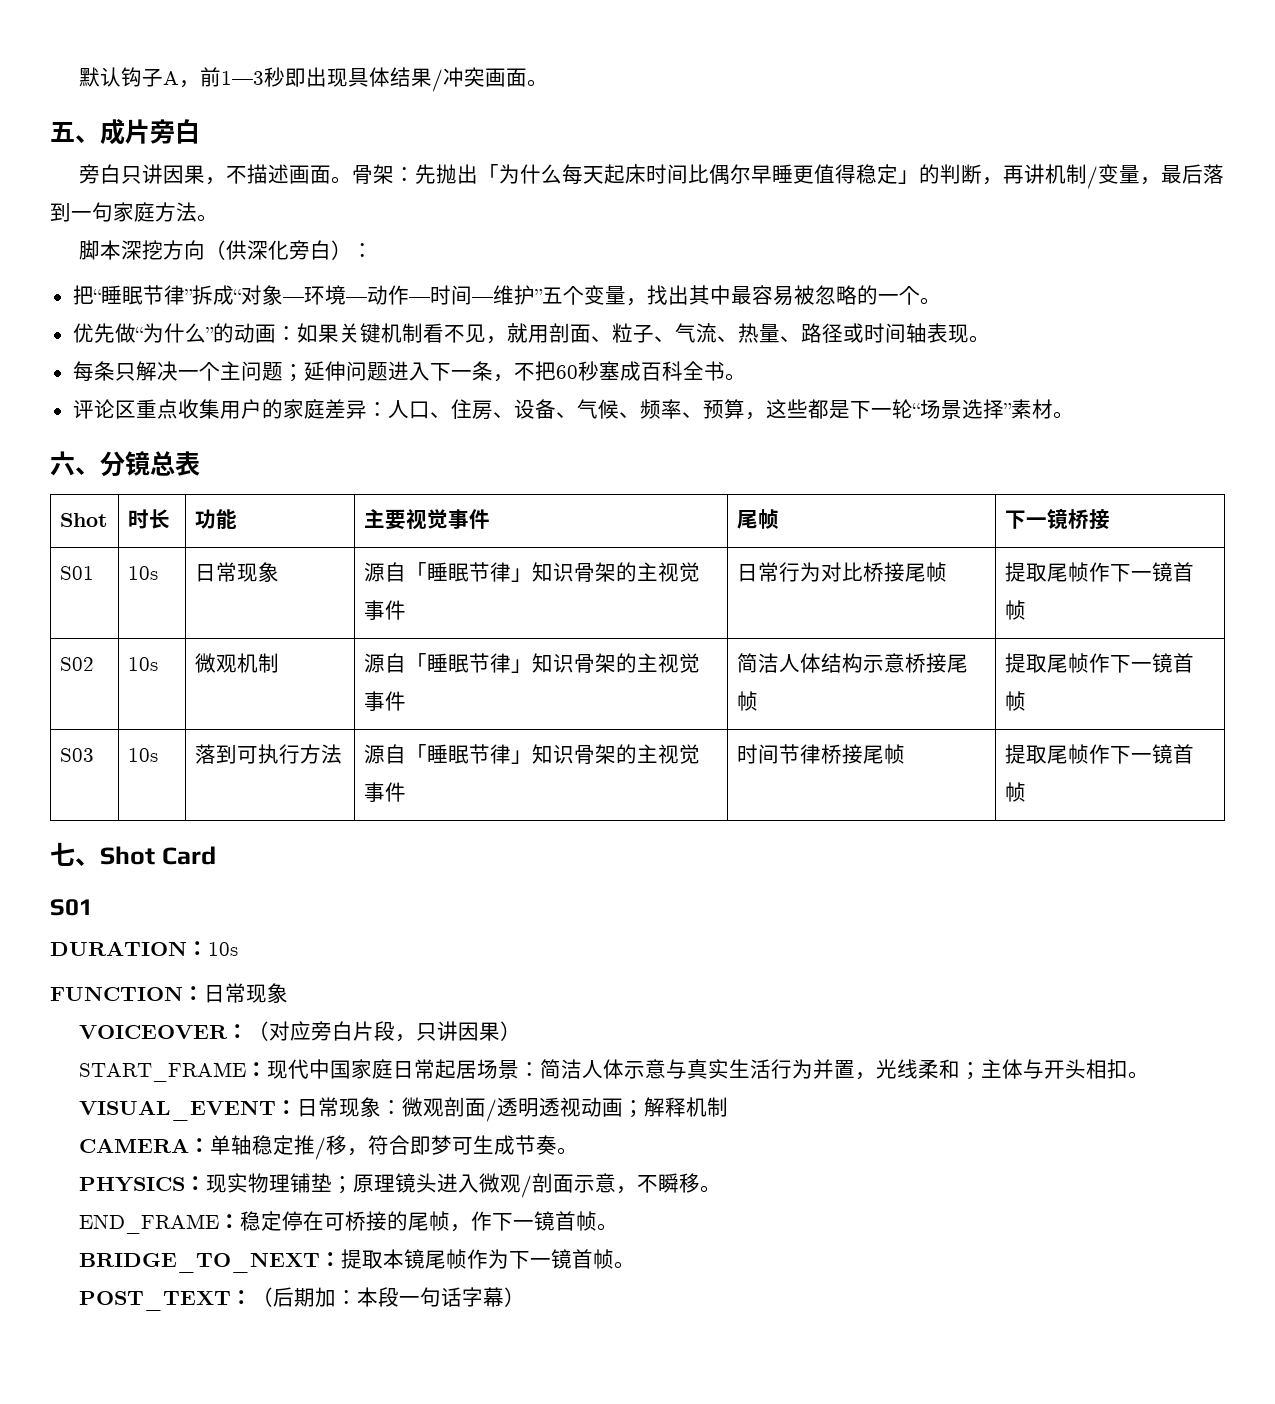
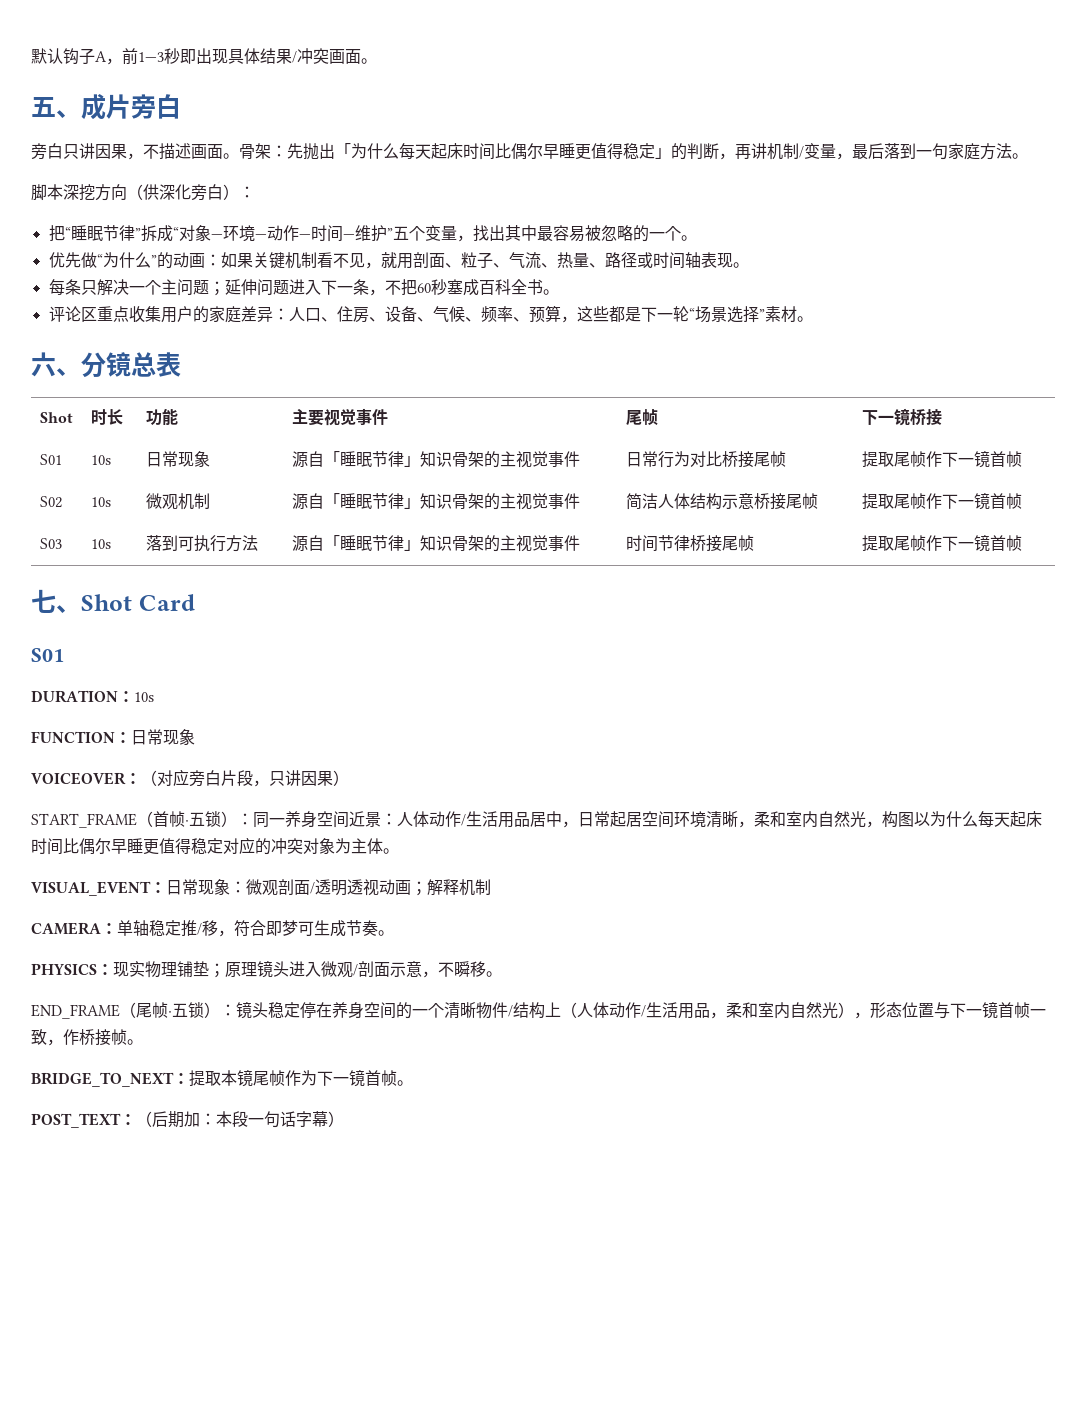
- START_FRAME：现代中国家庭日常起居场景：简洁人体示意与真实生活行为并置，光线柔和；主体与开头相扣。
+ START_FRAME（首帧·五锁）：同一养身空间近景：人体动作/生活用品居中，日常起居空间环境清晰，柔和室内自然光，构图以为什么每天起床时间比偶尔早睡更值得稳定对应的冲突对象为主体。
- END_FRAME：稳定停在可桥接的尾帧，作下一镜首帧。
+ END_FRAME（尾帧·五锁）：镜头稳定停在养身空间的一个清晰物件/结构上（人体动作/生活用品，柔和室内自然光），形态位置与下一镜首帧一致，作桥接帧。

